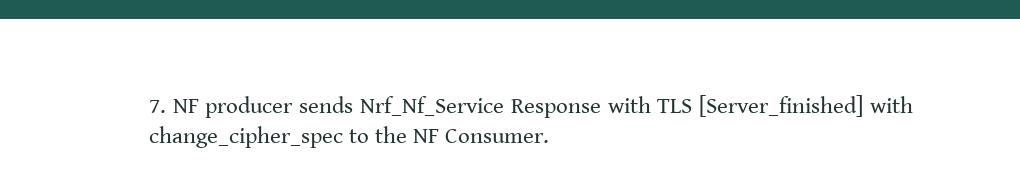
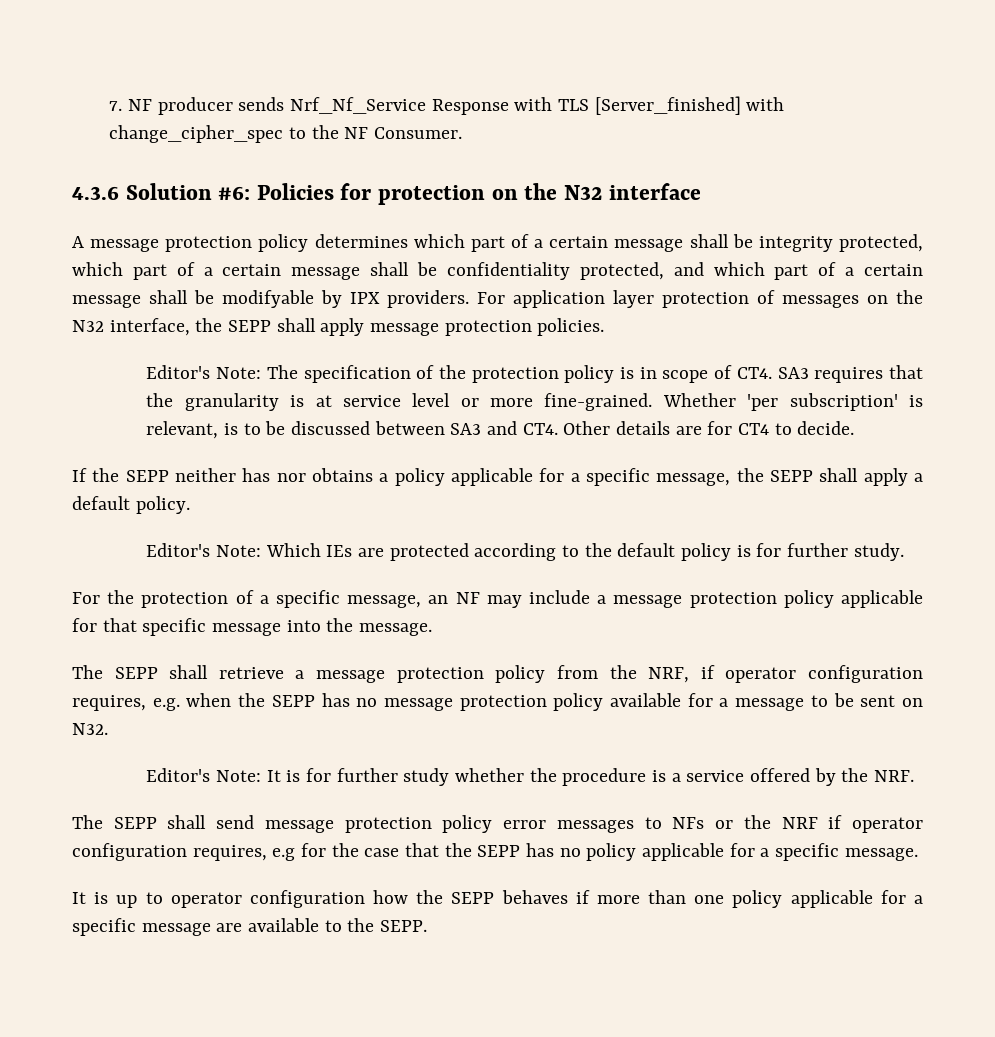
+ 4.3.6 Solution #6: Policies for protection on the N32 interface
+ A message protection policy determines which part of a certain message shall be integrity protected, which part of a certain message shall be confidentiality protected, and which part of a certain message shall be modifyable by IPX providers. For application layer protection of messages on the N32 interface, the SEPP shall apply message protection policies.
+ Editor's Note: The specification of the protection policy is in scope of CT4. SA3 requires that the granularity is at service level or more fine-grained. Whether 'per subscription' is relevant, is to be discussed between SA3 and CT4. Other details are for CT4 to decide.
+ If the SEPP neither has nor obtains a policy applicable for a specific message, the SEPP shall apply a default policy.
+ Editor's Note: Which IEs are protected according to the default policy is for further study.
+ For the protection of a specific message, an NF may include a message protection policy applicable for that specific message into the message.
+ The SEPP shall retrieve a message protection policy from the NRF, if operator configuration requires, e.g. when the SEPP has no message protection policy available for a message to be sent on N32.
+ Editor's Note: It is for further study whether the procedure is a service offered by the NRF.
+ The SEPP shall send message protection policy error messages to NFs or the NRF if operator configuration requires, e.g for the case that the SEPP has no policy applicable for a specific message.
+ It is up to operator configuration how the SEPP behaves if more than one policy applicable for a specific message are available to the SEPP.

